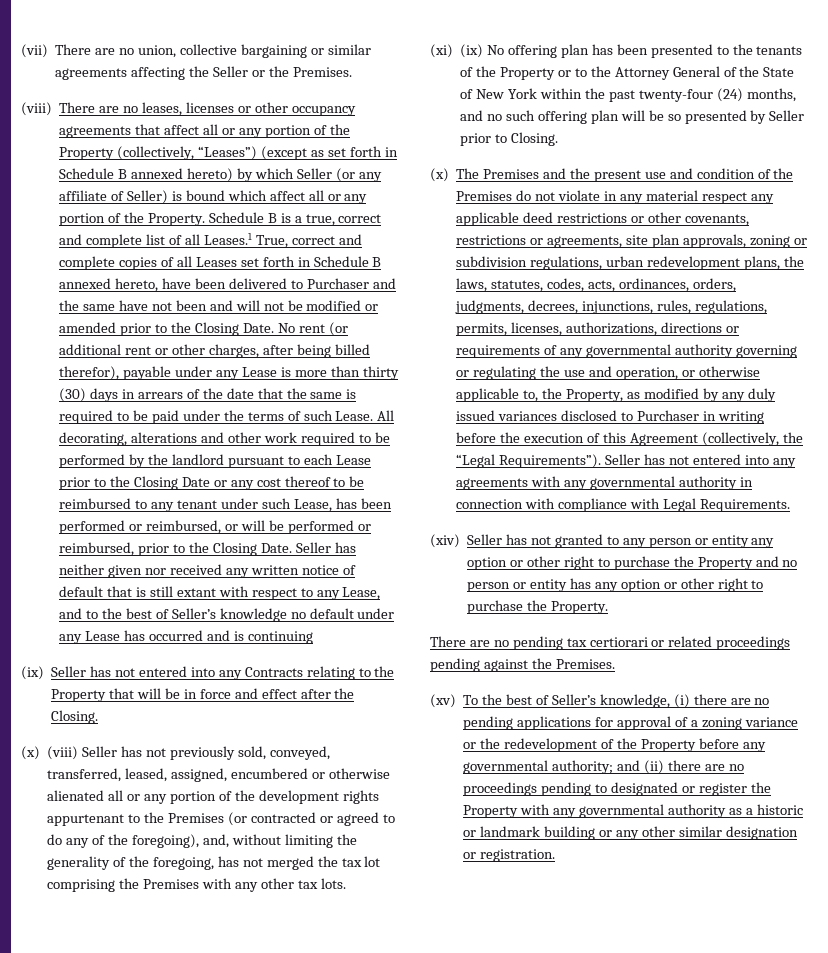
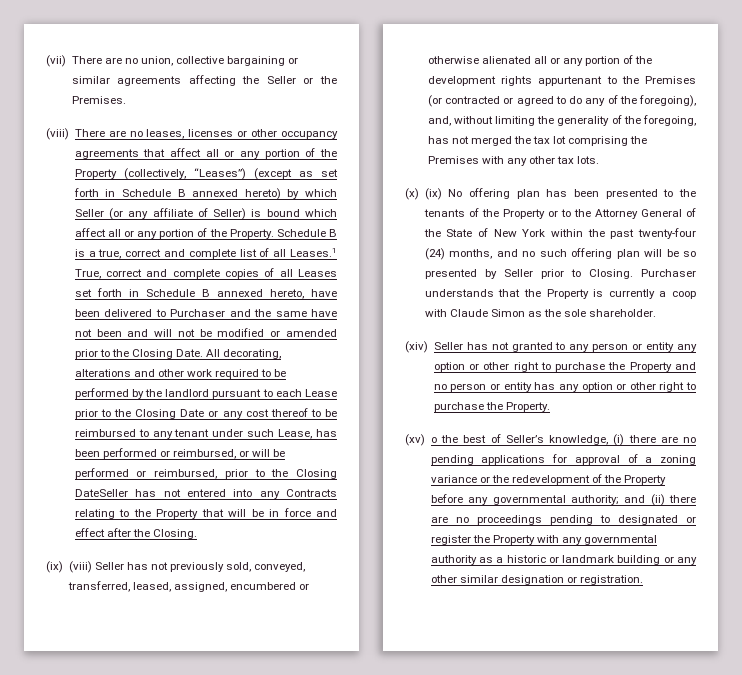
- No rent (or additional rent or other charges, after being billed therefor), payable under any Lease is more than thirty (30) days in arrears of the date that the same is required to be paid under the terms of such Lease.
- All decorating, alterations and other work required to be performed by the landlord pursuant to each Lease prior to the Closing Date or any cost thereof to be reimbursed to any tenant under such Lease, has been performed or reimbursed, or will be performed or reimbursed, prior to the Closing Date. Seller has neither given nor received any written notice of default that is still extant with respect to any Lease, and to the best of Seller’s knowledge no default under any Lease has occurred and is continuing
- (ix) Seller has not entered into any Contracts relating to the Property that will be in force and effect after the Closing.
+ All decorating, alterations and other work required to be performed by the landlord pursuant to each Lease prior to the Closing Date or any cost thereof to be reimbursed to any tenant under such Lease, has been performed or reimbursed, or will be performed or reimbursed, prior to the Closing DateSeller has not entered into any Contracts relating to the Property that will be in force and effect after the Closing.
- (x) (viii) Seller has not previously sold, conveyed, transferred, leased, assigned, encumbered or otherwise alienated all or any portion of the development rights appurtenant to the Premises (or contracted or agreed to do any of the foregoing), and, without limiting the generality of the foregoing, has not merged the tax lot comprising the Premises with any other tax lots.
+ (ix) (viii) Seller has not previously sold, conveyed, transferred, leased, assigned, encumbered or otherwise alienated all or any portion of the development rights appurtenant to the Premises (or contracted or agreed to do any of the foregoing), and, without limiting the generality of the foregoing, has not merged the tax lot comprising the Premises with any other tax lots.
- (xi) (ix) No offering plan has been presented to the tenants of the Property or to the Attorney General of the State of New York within the past twenty-four (24) months, and no such offering plan will be so presented by Seller prior to Closing.
- (x) The Premises and the present use and condition of the Premises do not violate in any material respect any applicable deed restrictions or other covenants, restrictions or agreements, site plan approvals, zoning or subdivision regulations, urban redevelopment plans, the laws, statutes, codes, acts, ordinances, orders, judgments, decrees, injunctions, rules, regulations, permits, licenses, authorizations, directions or requirements of any governmental authority governing or regulating the use and operation, or otherwise applicable to, the Property, as modified by any duly issued variances disclosed to Purchaser in writing before the execution of this Agreement (collectively, the “Legal Requirements”). Seller has not entered into any agreements with any governmental authority in connection with compliance with Legal Requirements.
+ (x) (ix) No offering plan has been presented to the tenants of the Property or to the Attorney General of the State of New York within the past twenty-four (24) months, and no such offering plan will be so presented by Seller prior to Closing. Purchaser understands that the Property is currently a coop with Claude Simon as the sole shareholder.
- There are no pending tax certiorari or related proceedings pending against the Premises.
- (xv) To the best of Seller’s knowledge, (i) there are no pending applications for approval of a zoning variance or the redevelopment of the Property before any governmental authority; and (ii) there are no proceedings pending to designated or register the Property with any governmental authority as a historic or landmark building or any other similar designation or registration.
+ (xv) o the best of Seller’s knowledge, (i) there are no pending applications for approval of a zoning variance or the redevelopment of the Property before any governmental authority; and (ii) there are no proceedings pending to designated or register the Property with any governmental authority as a historic or landmark building or any other similar designation or registration.

